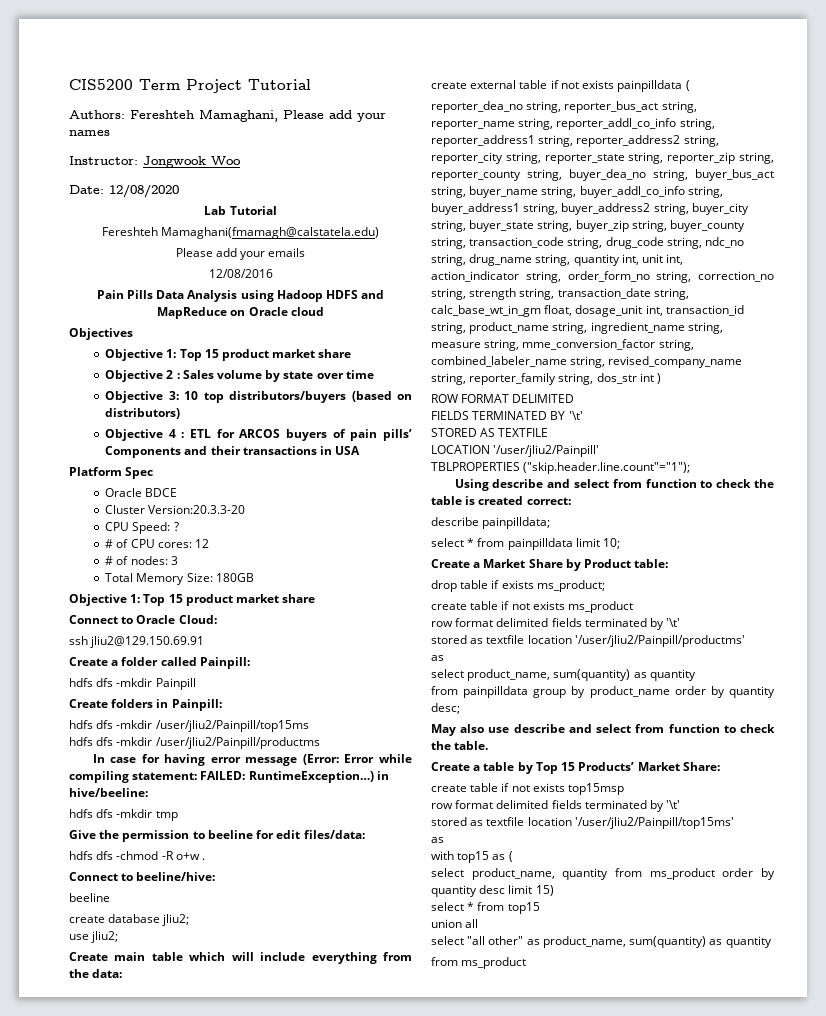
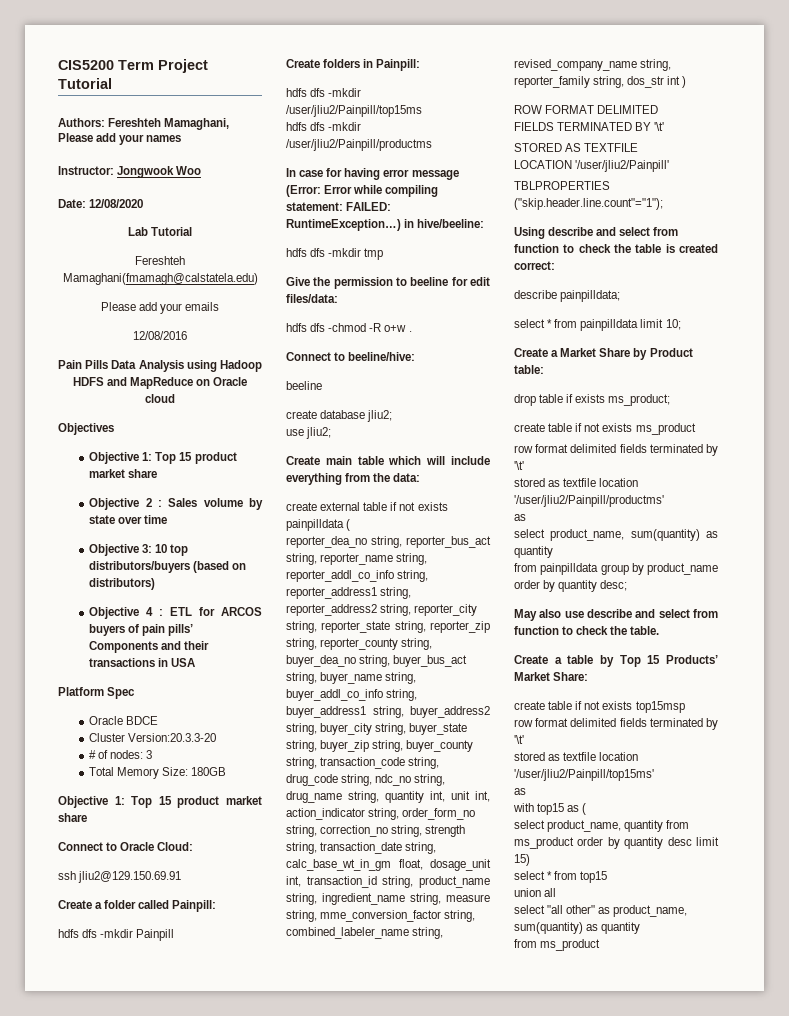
- CPU Speed: ?
- # of CPU cores: 12

